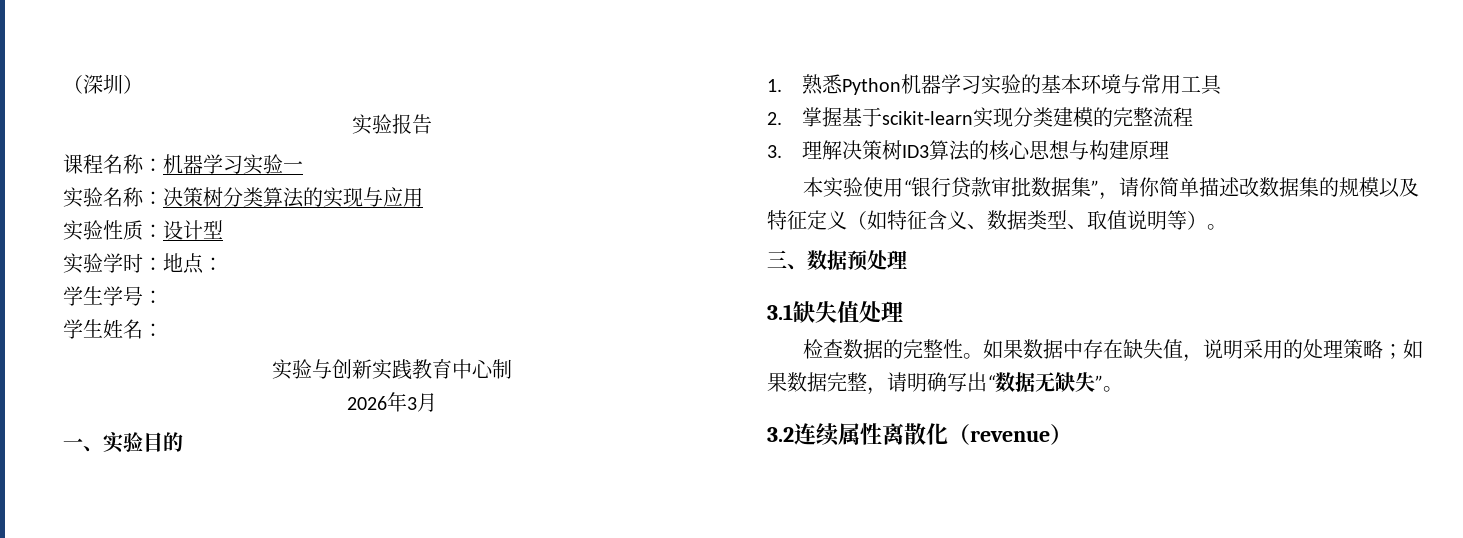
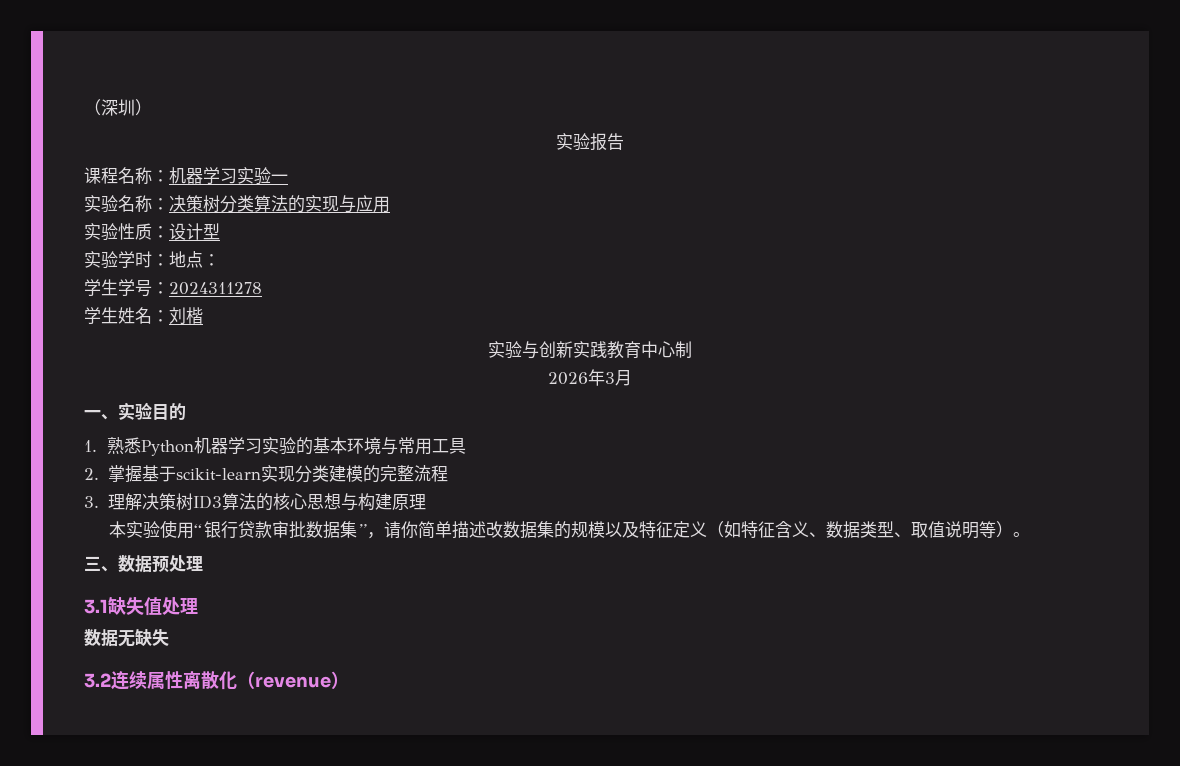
- 学生学号：
+ 学生学号：2024311278
- 学生姓名：
+ 学生姓名：刘楷
- 检查数据的完整性。如果数据中存在缺失值，说明采用的处理策略；如果数据完整，请明确写出“数据无缺失”。
+ 数据无缺失

